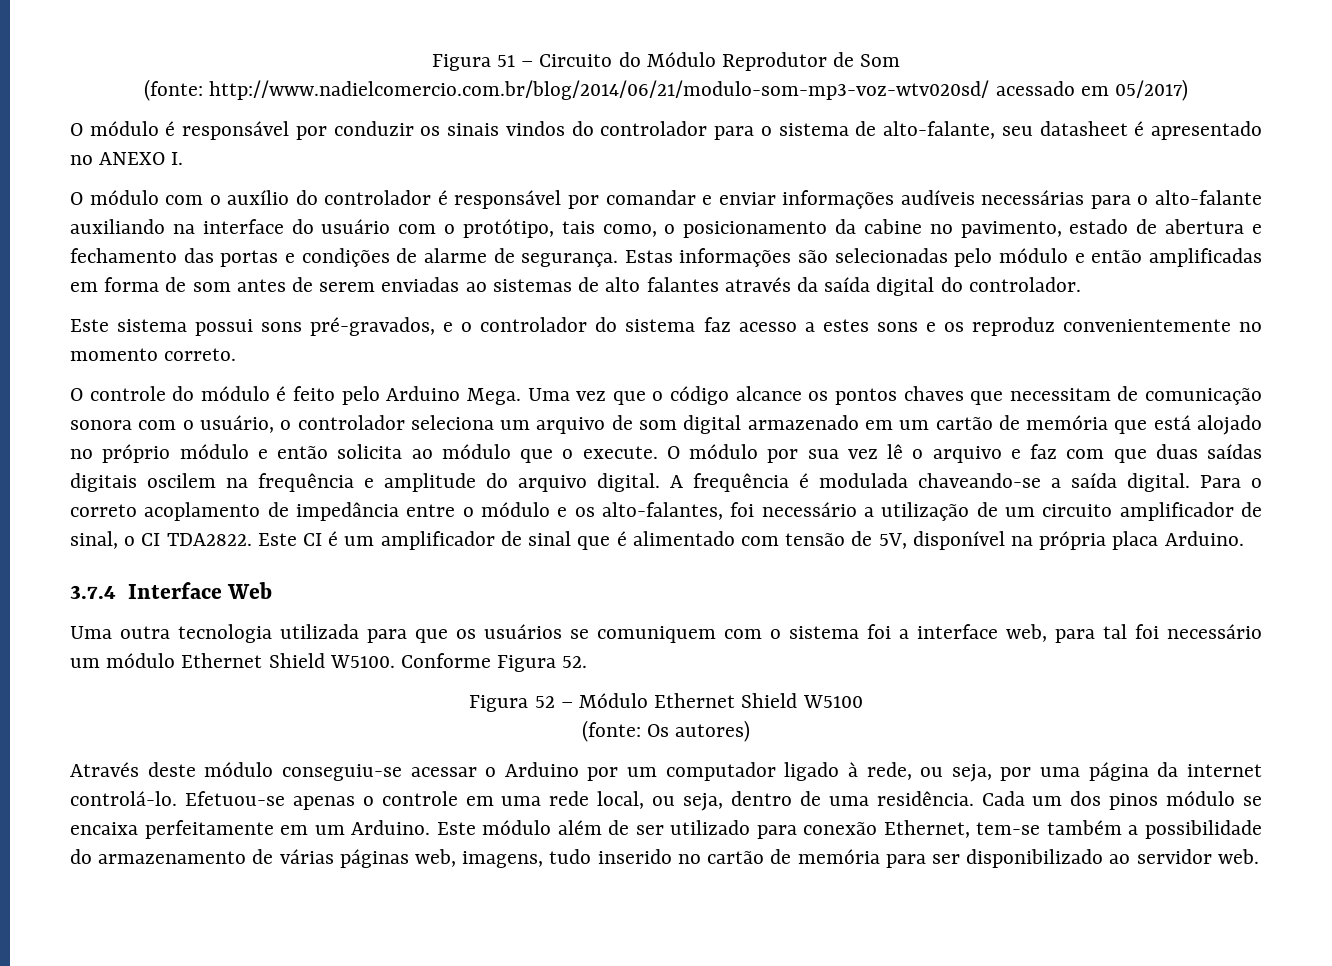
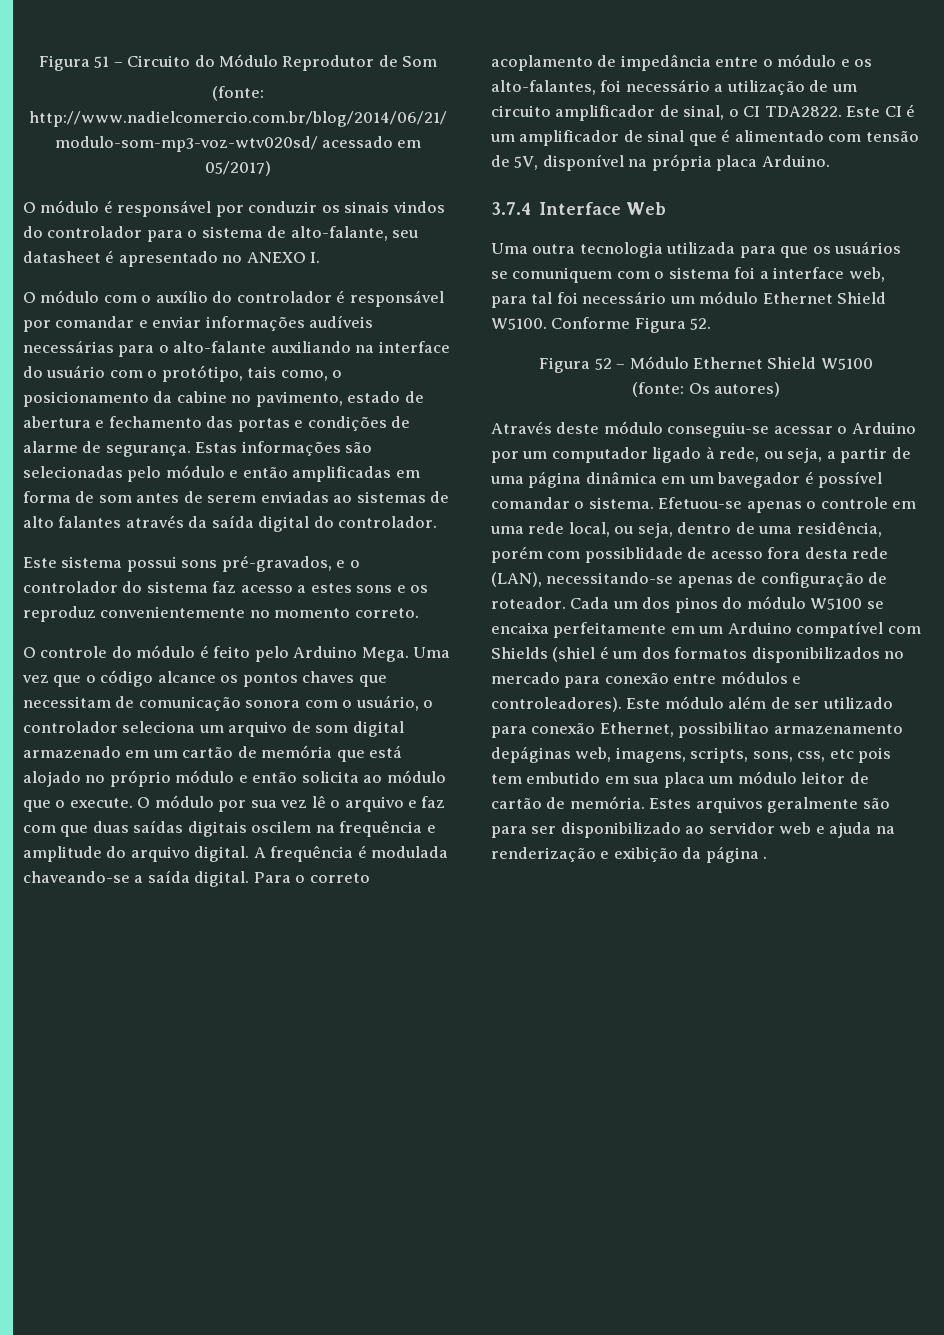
- Através deste módulo conseguiu-se acessar o Arduino por um computador ligado à rede, ou seja, por uma página da internet controlá-lo.
+ Através deste módulo conseguiu-se acessar o Arduino por um computador ligado à rede, ou seja, a partir de uma página dinâmica em um bavegador é possível comandar o sistema.
- Efetuou-se apenas o controle em uma rede local, ou seja, dentro de uma residência.
+ Efetuou-se apenas o controle em uma rede local, ou seja, dentro de uma residência, porém com possiblidade de acesso fora desta rede (LAN), necessitando-se apenas de configuração de roteador.
- Cada um dos pinos módulo se encaixa perfeitamente em um Arduino.
+ Cada um dos pinos do módulo W5100 se encaixa perfeitamente em um Arduino compatível com Shields (shiel é um dos formatos disponibilizados no mercado para conexão entre módulos e controleadores).
- Este módulo além de ser utilizado para conexão Ethernet, tem-se também a possibilidade do armazenamento de várias páginas web, imagens, tudo inserido no cartão de memória para ser disponibilizado ao servidor web.
+ Este módulo além de ser utilizado para conexão Ethernet, possibilitao armazenamento depáginas web, imagens, scripts, sons, css, etc pois tem embutido em sua placa um módulo leitor de cartão de memória. Estes arquivos geralmente são para ser disponibilizado ao servidor web e ajuda na renderização e exibição da página .

